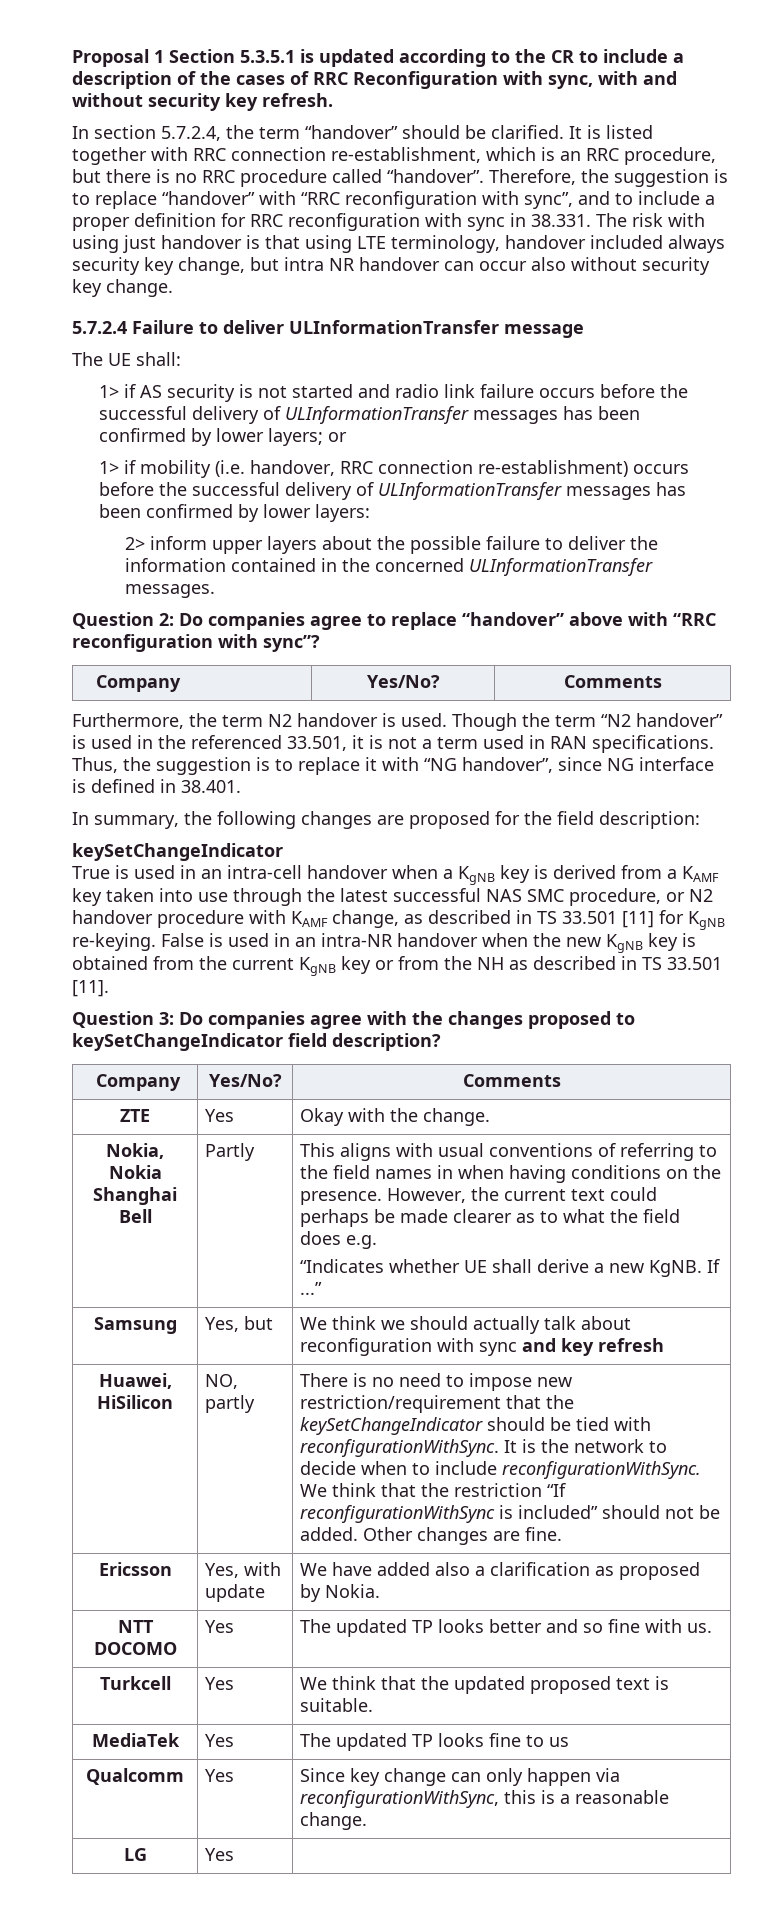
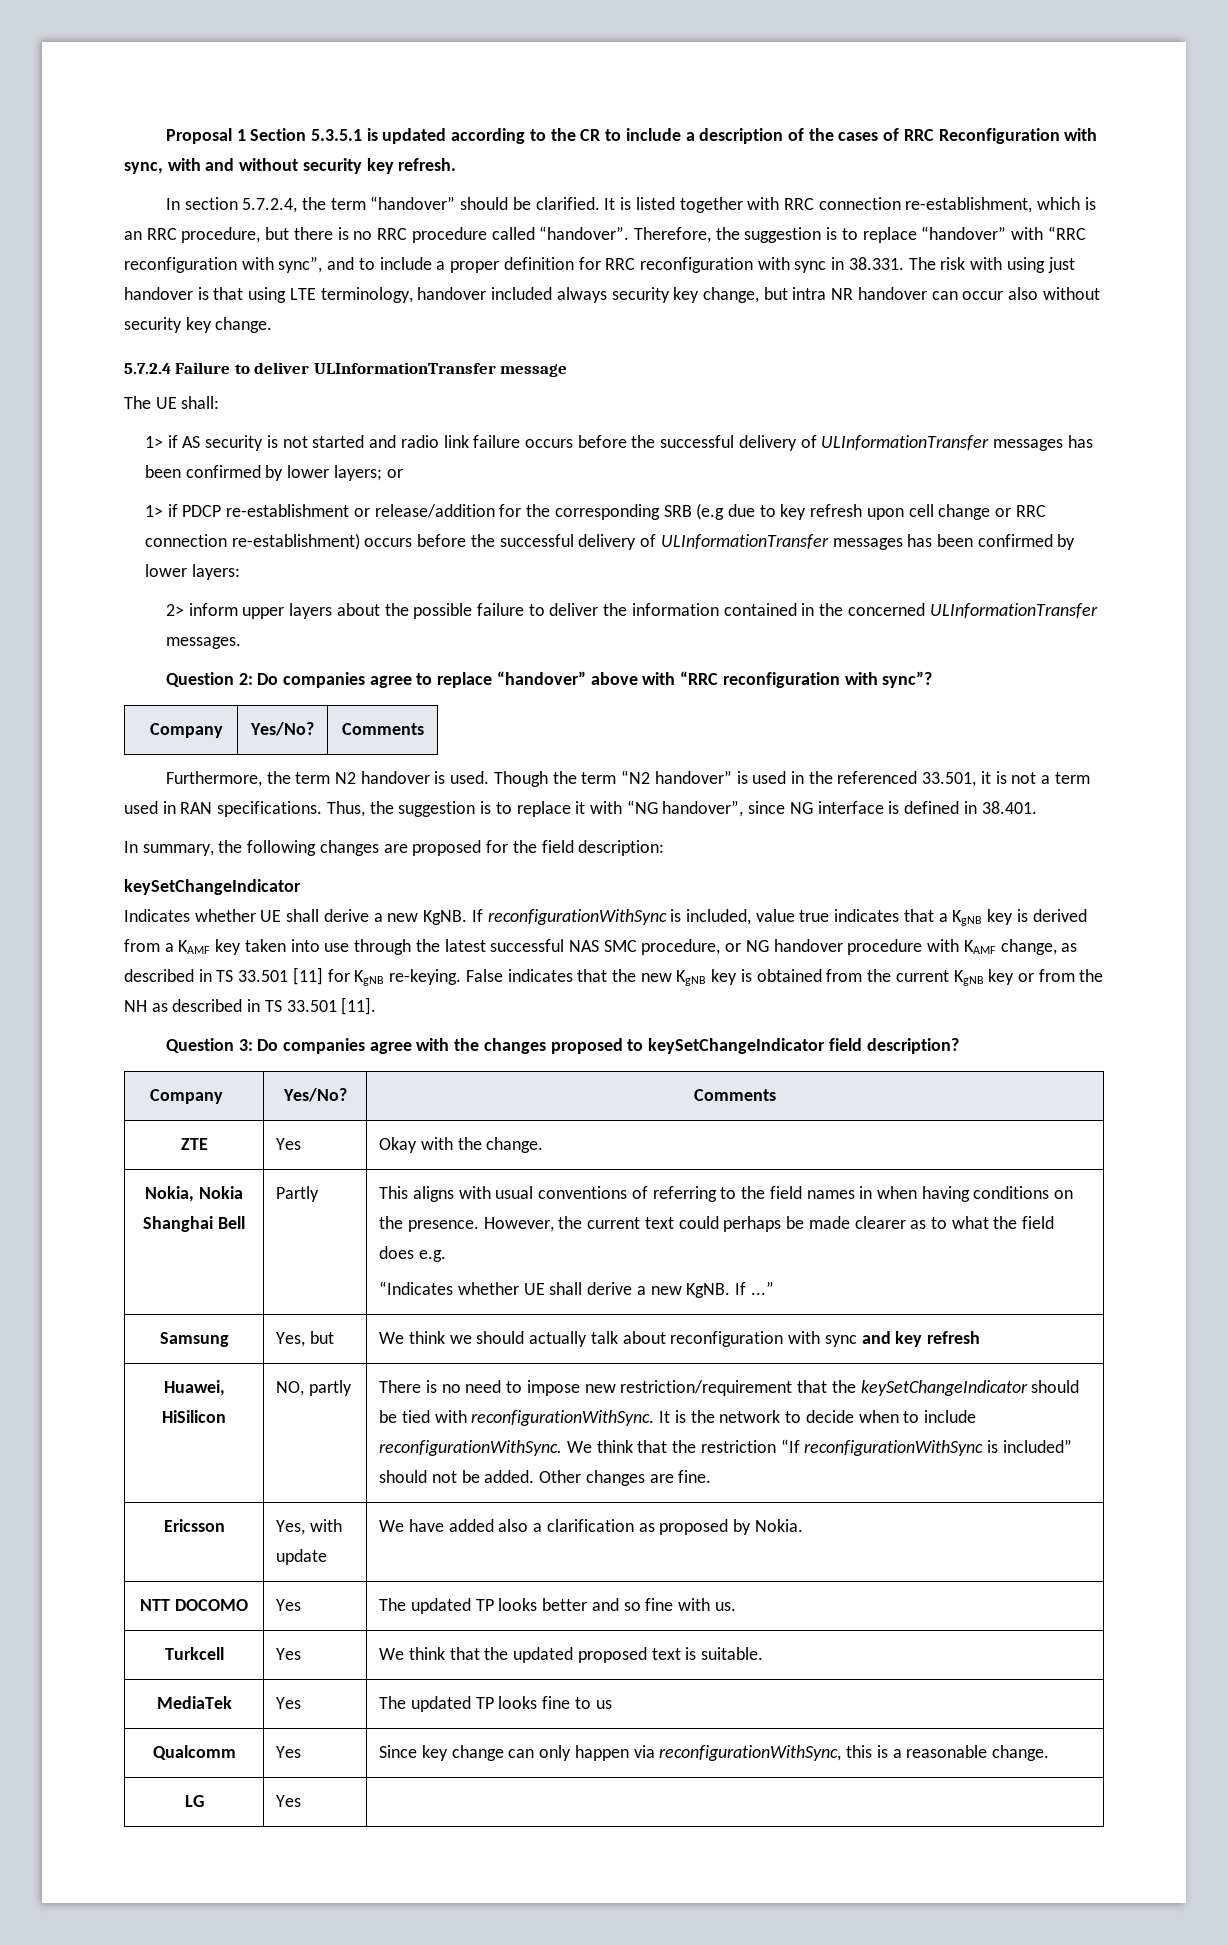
- 1> if mobility (i.e. handover, RRC connection re-establishment) occurs before the successful delivery of ULInformationTransfer messages has been confirmed by lower layers:
+ 1> if PDCP re-establishment or release/addition for the corresponding SRB (e.g due to key refresh upon cell change or RRC connection re-establishment) occurs before the successful delivery of ULInformationTransfer messages has been confirmed by lower layers:
- True is used in an intra-cell handover when a KgNB key is derived from a KAMF key taken into use through the latest successful NAS SMC procedure, or N2 handover procedure with KAMF change, as described in TS 33.501 [11] for KgNB re-keying.
+ Indicates whether UE shall derive a new KgNB. If reconfigurationWithSync is included, value true indicates that a KgNB key is derived from a KAMF key taken into use through the latest successful NAS SMC procedure, or NG handover procedure with KAMF change, as described in TS 33.501 [11] for KgNB re-keying.
- False is used in an intra-NR handover when the new KgNB key is obtained from the current KgNB key or from the NH as described in TS 33.501 [11].
+ False indicates that the new KgNB key is obtained from the current KgNB key or from the NH as described in TS 33.501 [11].

